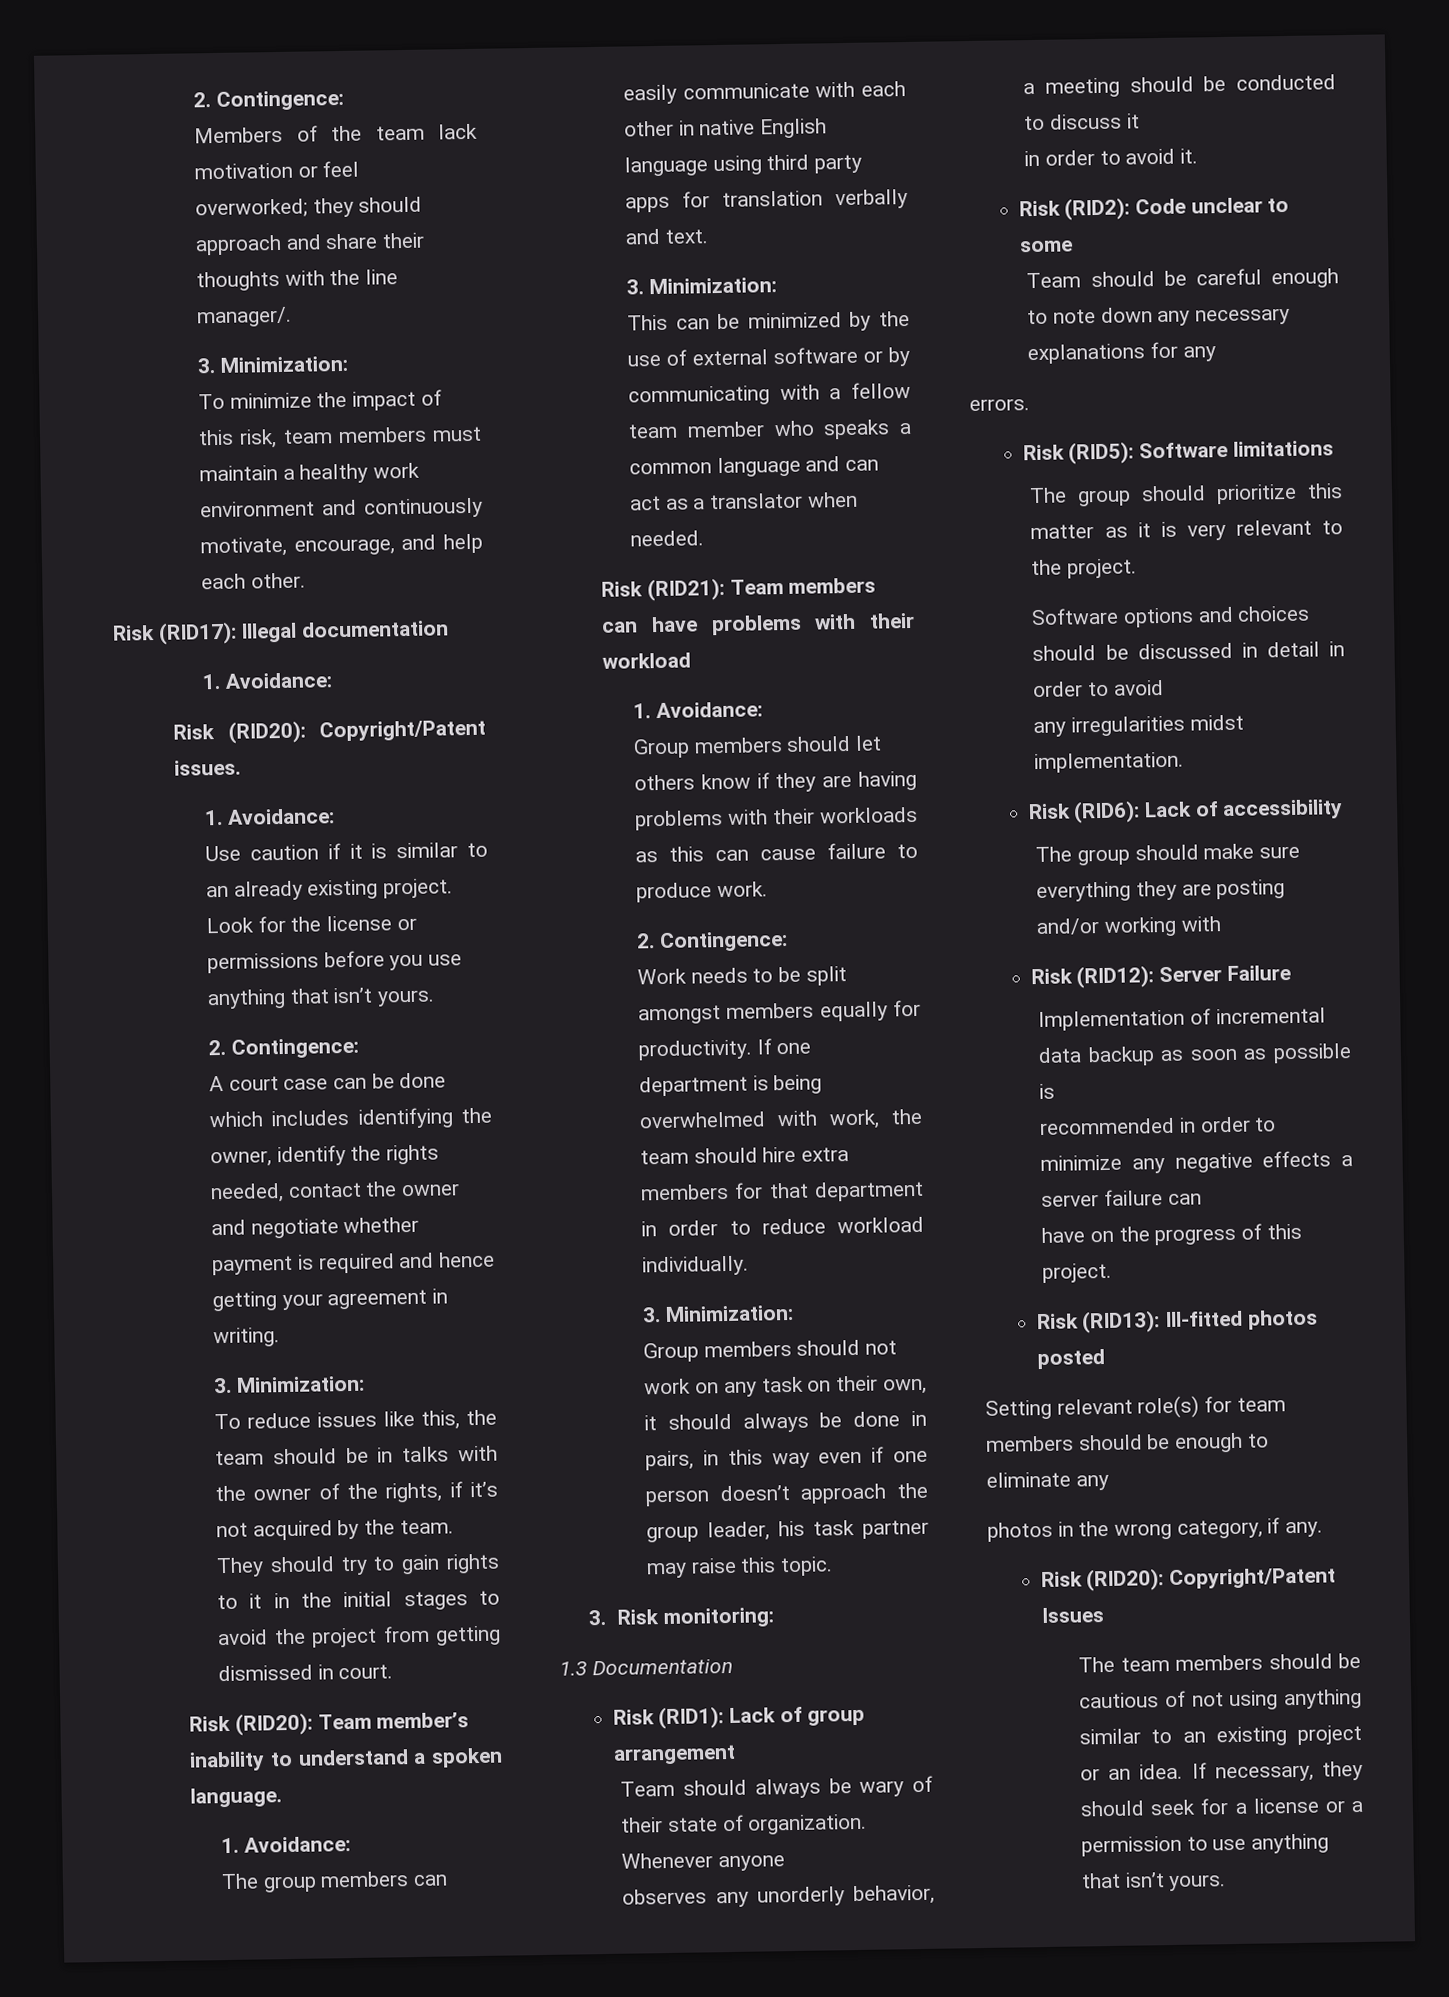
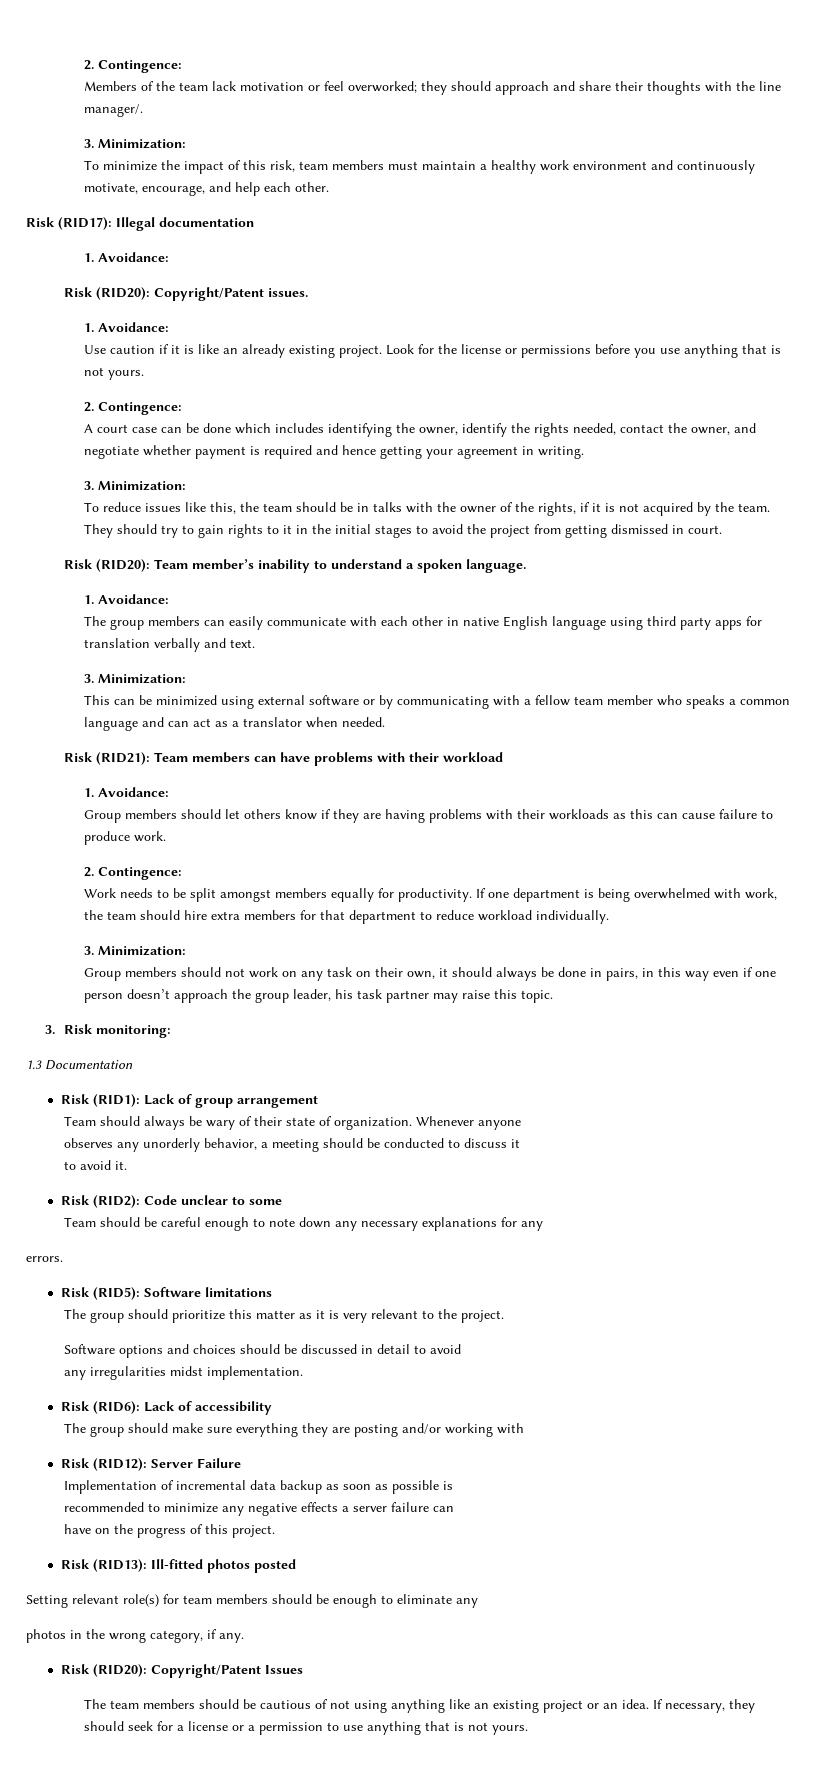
- Use caution if it is similar to an already existing project.
+ Use caution if it is like an already existing project.
- Look for the license or permissions before you use anything that isn’t yours.
+ Look for the license or permissions before you use anything that is not yours.
- A court case can be done which includes identifying the owner, identify the rights needed, contact the owner and negotiate whether payment is required and hence getting your agreement in writing.
+ A court case can be done which includes identifying the owner, identify the rights needed, contact the owner, and negotiate whether payment is required and hence getting your agreement in writing.
- To reduce issues like this, the team should be in talks with the owner of the rights, if it’s not acquired by the team.
+ To reduce issues like this, the team should be in talks with the owner of the rights, if it is not acquired by the team.
- This can be minimized by the use of external software or by communicating with a fellow team member who speaks a common language and can act as a translator when needed.
+ This can be minimized using external software or by communicating with a fellow team member who speaks a common language and can act as a translator when needed.
- If one department is being overwhelmed with work, the team should hire extra members for that department in order to reduce workload individually.
+ If one department is being overwhelmed with work, the team should hire extra members for that department to reduce workload individually.
- in order to avoid it.
+ to avoid it.
- Software options and choices should be discussed in detail in order to avoid
+ Software options and choices should be discussed in detail to avoid
- recommended in order to minimize any negative effects a server failure can
+ recommended to minimize any negative effects a server failure can
- The team members should be cautious of not using anything similar to an existing project or an idea.
+ The team members should be cautious of not using anything like an existing project or an idea.
- If necessary, they should seek for a license or a permission to use anything that isn’t yours.
+ If necessary, they should seek for a license or a permission to use anything that is not yours.

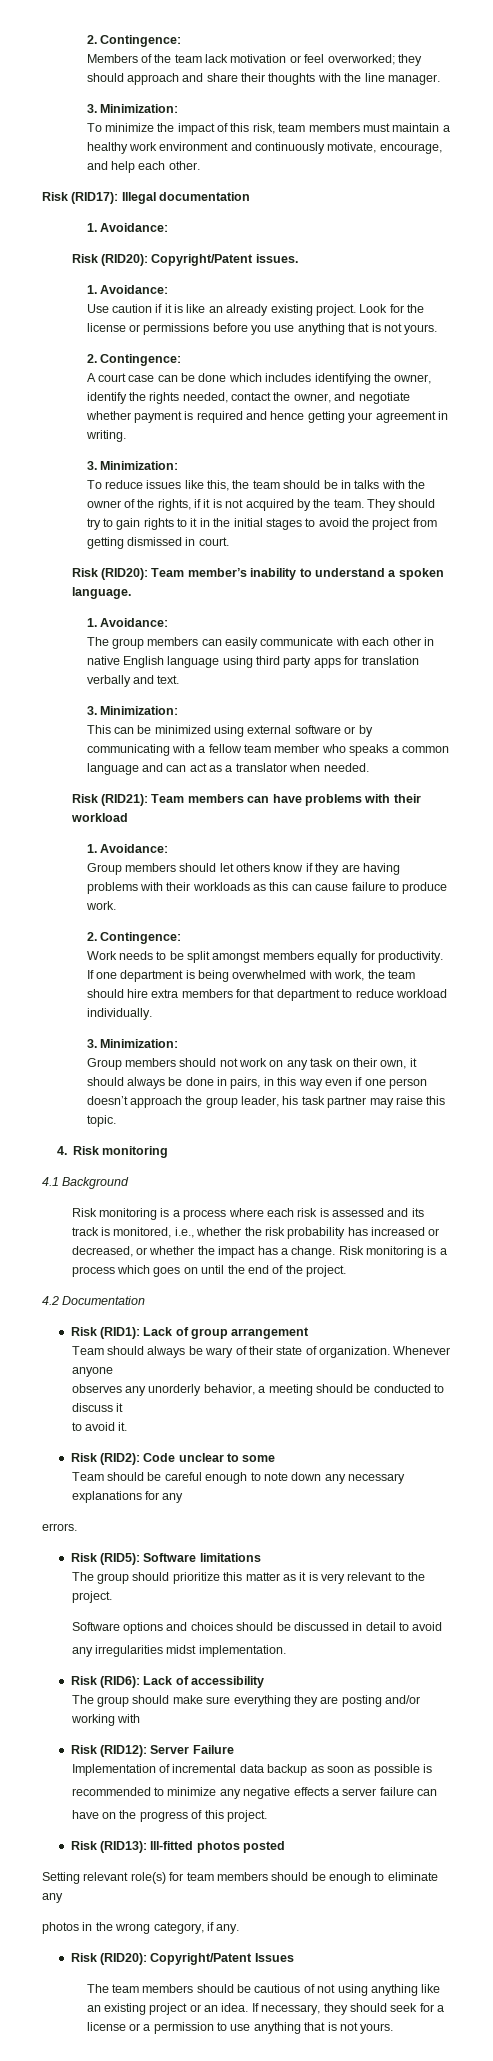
- Members of the team lack motivation or feel overworked; they should approach and share their thoughts with the line manager/.
+ Members of the team lack motivation or feel overworked; they should approach and share their thoughts with the line manager.
- 3. Risk monitoring:
- 1.3 Documentation
+ 4. Risk monitoring
+ 4.1 Background
+ Risk monitoring is a process where each risk is assessed and its track is monitored, i.e., whether the risk probability has increased or decreased, or whether the impact has a change. Risk monitoring is a process which goes on until the end of the project.
+ 4.2 Documentation

